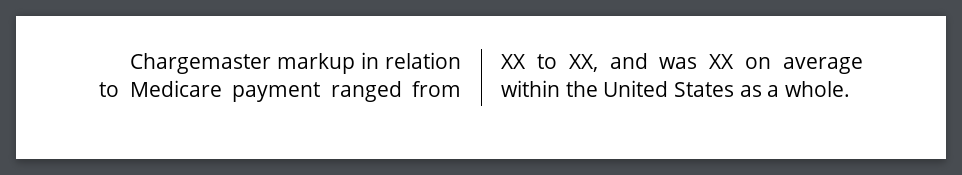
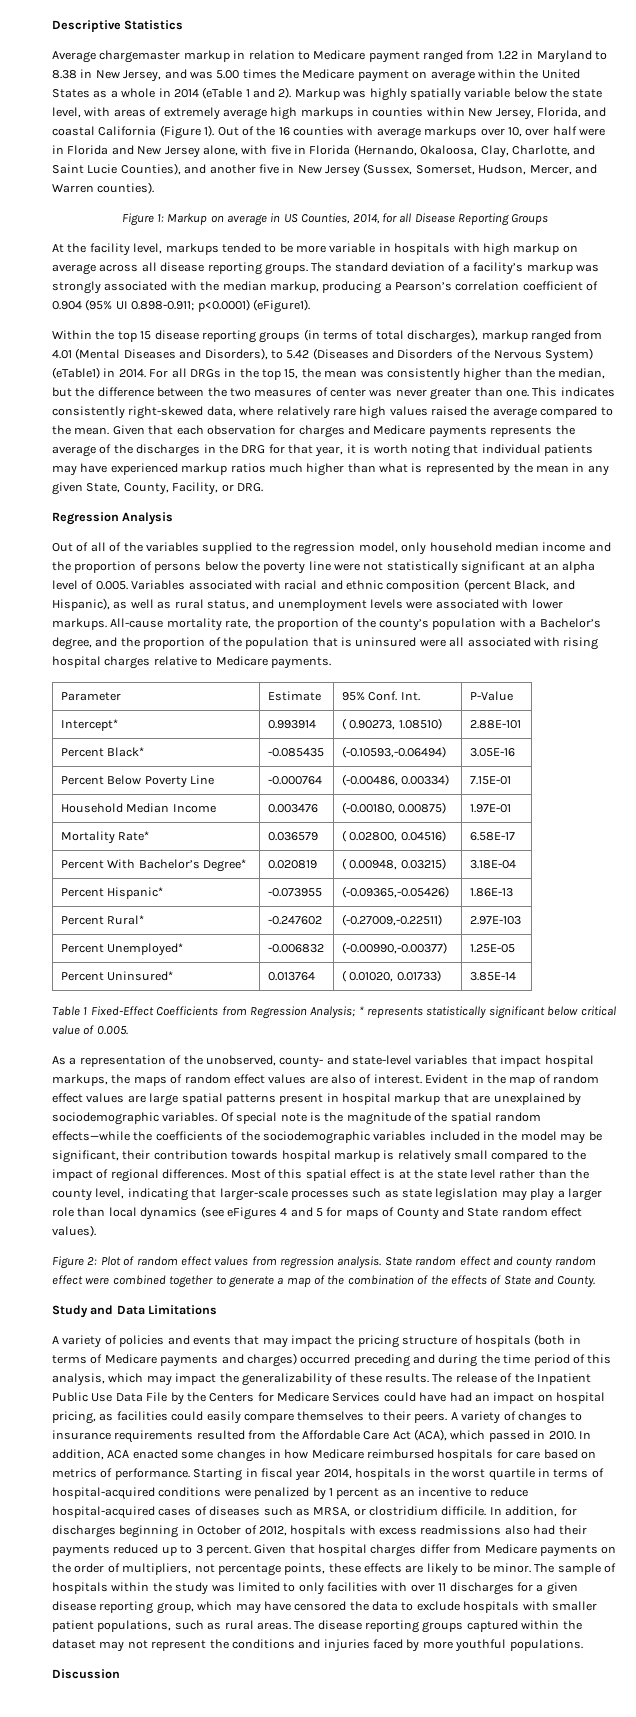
- Chargemaster markup in relation to Medicare payment ranged from XX to XX, and was XX on average within the United States as a whole.
+ Descriptive Statistics
+ Average chargemaster markup in relation to Medicare payment ranged from 1.22 in Maryland to 8.38 in New Jersey, and was 5.00 times the Medicare payment on average within the United States as a whole in 2014 (eTable 1 and 2). Markup was highly spatially variable below the state level, with areas of extremely average high markups in counties within New Jersey, Florida, and coastal California (Figure 1). Out of the 16 counties with average markups over 10, over half were in Florida and New Jersey alone, with five in Florida (Hernando, Okaloosa, Clay, Charlotte, and Saint Lucie Counties), and another five in New Jersey (Sussex, Somerset, Hudson, Mercer, and Warren counties).
+ Figure 1: Markup on average in US Counties, 2014, for all Disease Reporting Groups
+ At the facility level, markups tended to be more variable in hospitals with high markup on average across all disease reporting groups. The standard deviation of a facility’s markup was strongly associated with the median markup, producing a Pearson’s correlation coefficient of 0.904 (95% UI 0.898-0.911; p<0.0001) (eFigure1).
+ Within the top 15 disease reporting groups (in terms of total discharges), markup ranged from 4.01 (Mental Diseases and Disorders), to 5.42 (Diseases and Disorders of the Nervous System) (eTable1) in 2014. For all DRGs in the top 15, the mean was consistently higher than the median, but the difference between the two measures of center was never greater than one. This indicates consistently right-skewed data, where relatively rare high values raised the average compared to the mean. Given that each observation for charges and Medicare payments represents the average of the discharges in the DRG for that year, it is worth noting that individual patients may have experienced markup ratios much higher than what is represented by the mean in any given State, County, Facility, or DRG.
+ Regression Analysis
+ Out of all of the variables supplied to the regression model, only household median income and the proportion of persons below the poverty line were not statistically significant at an alpha level of 0.005. Variables associated with racial and ethnic composition (percent Black, and Hispanic), as well as rural status, and unemployment levels were associated with lower markups. All-cause mortality rate, the proportion of the county’s population with a Bachelor’s degree, and the proportion of the population that is uninsured were all associated with rising hospital charges relative to Medicare payments.
+ Parameter | Estimate | 95% Conf. Int. | P-Value
+ Intercept* | 0.993914 | ( 0.90273, 1.08510) | 2.88E-101
+ Percent Black* | -0.085435 | (-0.10593,-0.06494) | 3.05E-16
+ Percent Below Poverty Line | -0.000764 | (-0.00486, 0.00334) | 7.15E-01
+ Household Median Income | 0.003476 | (-0.00180, 0.00875) | 1.97E-01
+ Mortality Rate* | 0.036579 | ( 0.02800, 0.04516) | 6.58E-17
+ Percent With Bachelor’s Degree* | 0.020819 | ( 0.00948, 0.03215) | 3.18E-04
+ Percent Hispanic* | -0.073955 | (-0.09365,-0.05426) | 1.86E-13
+ Percent Rural* | -0.247602 | (-0.27009,-0.22511) | 2.97E-103
+ Percent Unemployed* | -0.006832 | (-0.00990,-0.00377) | 1.25E-05
+ Percent Uninsured* | 0.013764 | ( 0.01020, 0.01733) | 3.85E-14
+ Table 1 Fixed-Effect Coefficients from Regression Analysis; * represents statistically significant below critical value of 0.005.
+ As a representation of the unobserved, county- and state-level variables that impact hospital markups, the maps of random effect values are also of interest. Evident in the map of random effect values are large spatial patterns present in hospital markup that are unexplained by sociodemographic variables. Of special note is the magnitude of the spatial random effects—while the coefficients of the sociodemographic variables included in the model may be significant, their contribution towards hospital markup is relatively small compared to the impact of regional differences. Most of this spatial effect is at the state level rather than the county level, indicating that larger-scale processes such as state legislation may play a larger role than local dynamics (see eFigures 4 and 5 for maps of County and State random effect values).
+ Figure 2: Plot of random effect values from regression analysis. State random effect and county random effect were combined together to generate a map of the combination of the effects of State and County.
+ Study and Data Limitations
+ A variety of policies and events that may impact the pricing structure of hospitals (both in terms of Medicare payments and charges) occurred preceding and during the time period of this analysis, which may impact the generalizability of these results. The release of the Inpatient Public Use Data File by the Centers for Medicare Services could have had an impact on hospital pricing, as facilities could easily compare themselves to their peers. A variety of changes to insurance requirements resulted from the Affordable Care Act (ACA), which passed in 2010. In addition, ACA enacted some changes in how Medicare reimbursed hospitals for care based on metrics of performance. Starting in fiscal year 2014, hospitals in the worst quartile in terms of hospital-acquired conditions were penalized by 1 percent as an incentive to reduce hospital-acquired cases of diseases such as MRSA, or clostridium difficile. In addition, for discharges beginning in October of 2012, hospitals with excess readmissions also had their payments reduced up to 3 percent. Given that hospital charges differ from Medicare payments on the order of multipliers, not percentage points, these effects are likely to be minor. The sample of hospitals within the study was limited to only facilities with over 11 discharges for a given disease reporting group, which may have censored the data to exclude hospitals with smaller patient populations, such as rural areas. The disease reporting groups captured within the dataset may not represent the conditions and injuries faced by more youthful populations.
+ Discussion

